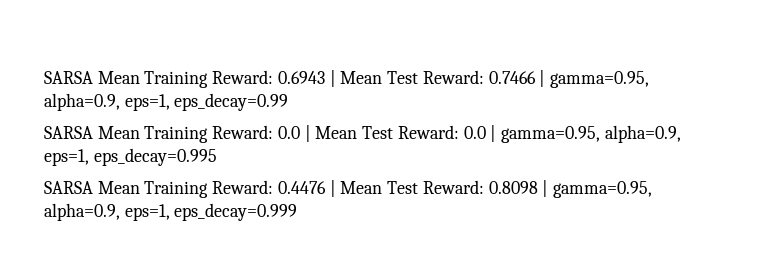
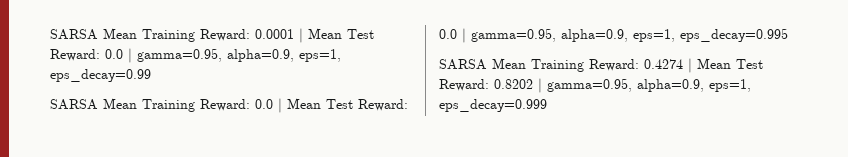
- SARSA Mean Training Reward: 0.6943 | Mean Test Reward: 0.7466 | gamma=0.95, alpha=0.9, eps=1, eps_decay=0.99
+ SARSA Mean Training Reward: 0.0001 | Mean Test Reward: 0.0 | gamma=0.95, alpha=0.9, eps=1, eps_decay=0.99
- SARSA Mean Training Reward: 0.4476 | Mean Test Reward: 0.8098 | gamma=0.95, alpha=0.9, eps=1, eps_decay=0.999
+ SARSA Mean Training Reward: 0.4274 | Mean Test Reward: 0.8202 | gamma=0.95, alpha=0.9, eps=1, eps_decay=0.999

